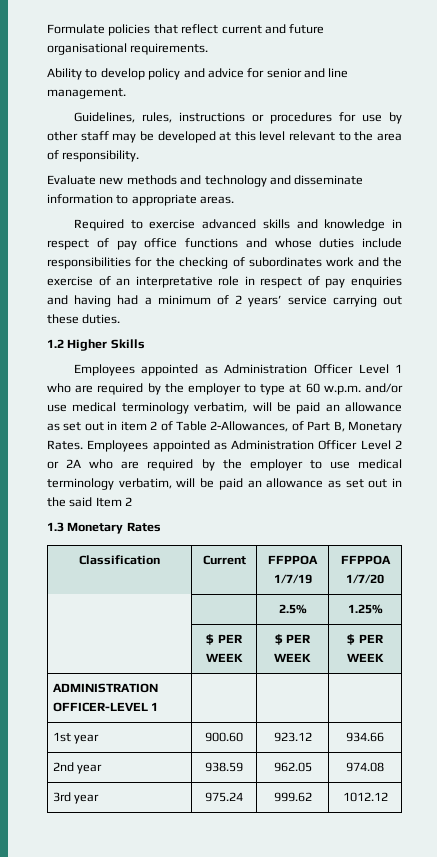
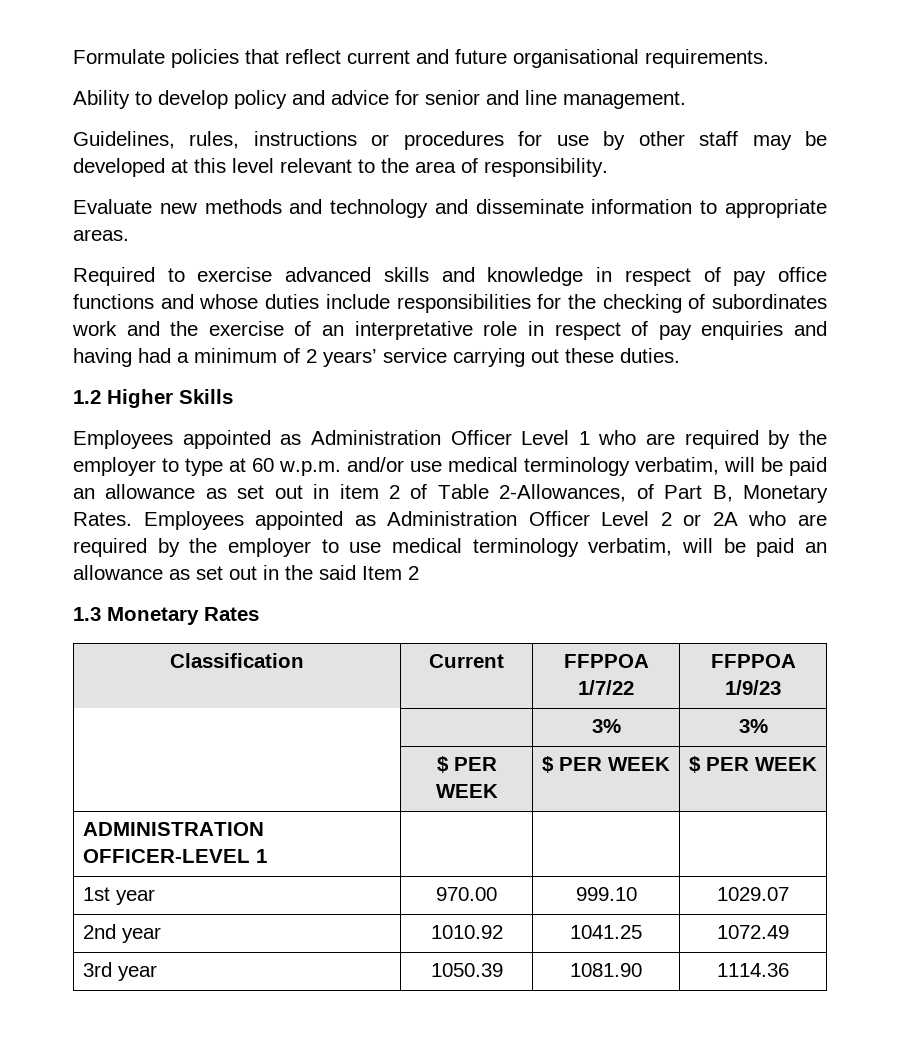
- Classification | Current | FFPPOA 1/7/19 | FFPPOA 1/7/20
- | | 2.5% | 1.25%
+ Classification | Current | FFPPOA 1/7/22 | FFPPOA 1/9/23
+ | | 3% | 3%
- 1st year | 900.60 | 923.12 | 934.66
+ 1st year | 970.00 | 999.10 | 1029.07
- 2nd year | 938.59 | 962.05 | 974.08
+ 2nd year | 1010.92 | 1041.25 | 1072.49
- 3rd year | 975.24 | 999.62 | 1012.12
+ 3rd year | 1050.39 | 1081.90 | 1114.36

